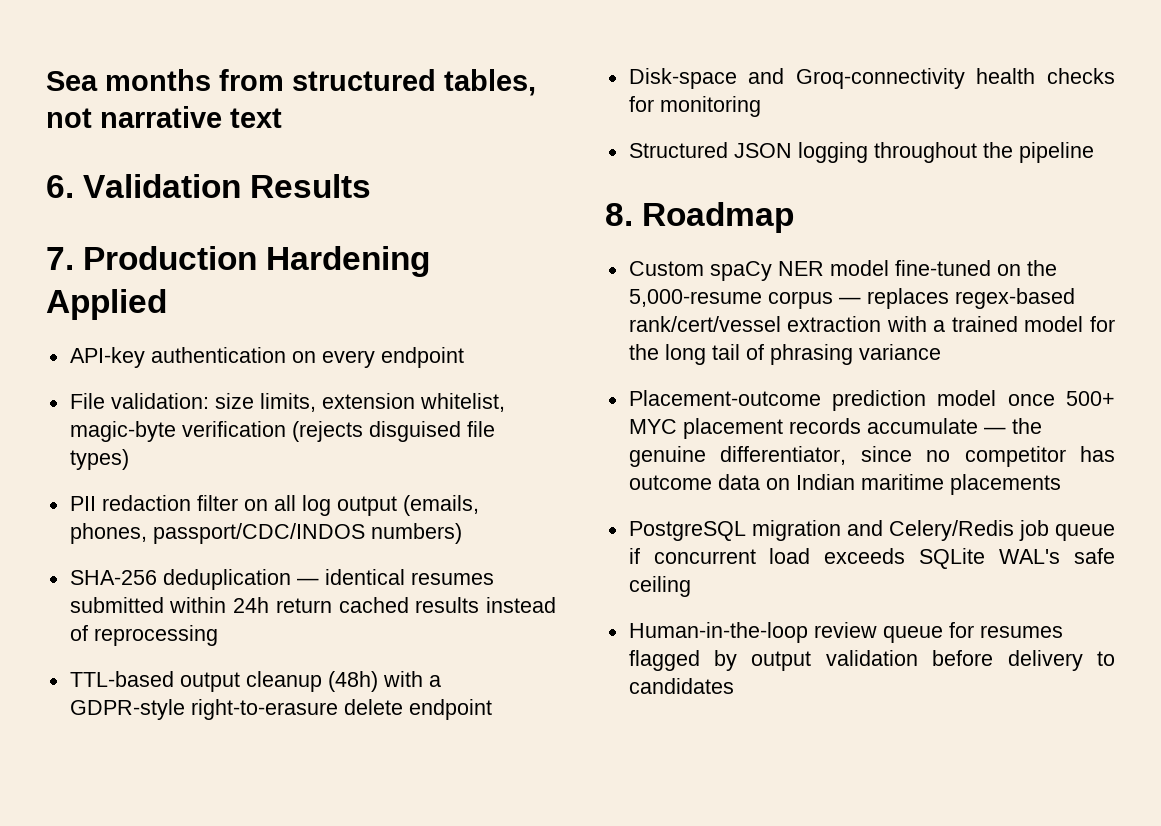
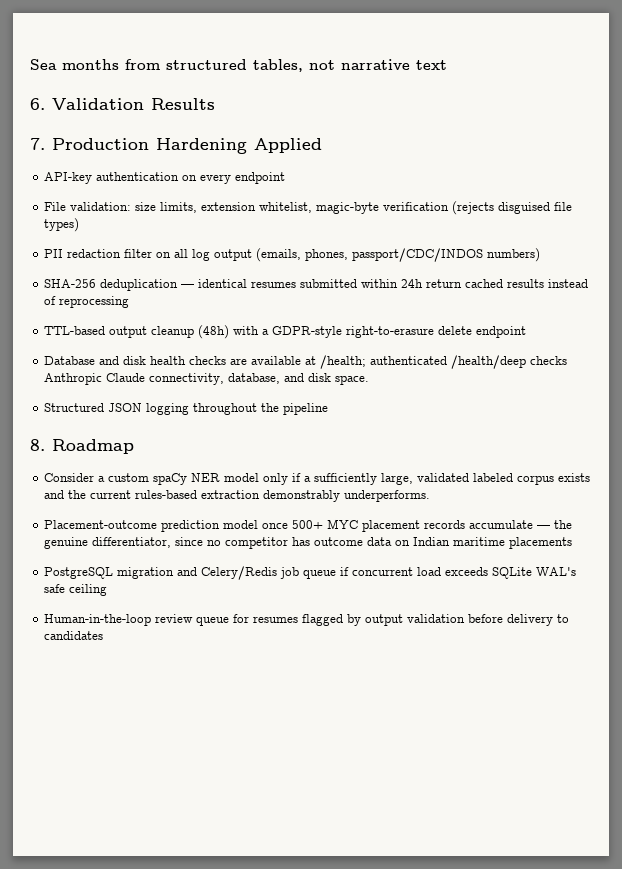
- Disk-space and Groq-connectivity health checks for monitoring
+ Database and disk health checks are available at /health; authenticated /health/deep checks Anthropic Claude connectivity, database, and disk space.
- Custom spaCy NER model fine-tuned on the 5,000-resume corpus — replaces regex-based rank/cert/vessel extraction with a trained model for the long tail of phrasing variance
+ Consider a custom spaCy NER model only if a sufficiently large, validated labeled corpus exists and the current rules-based extraction demonstrably underperforms.

